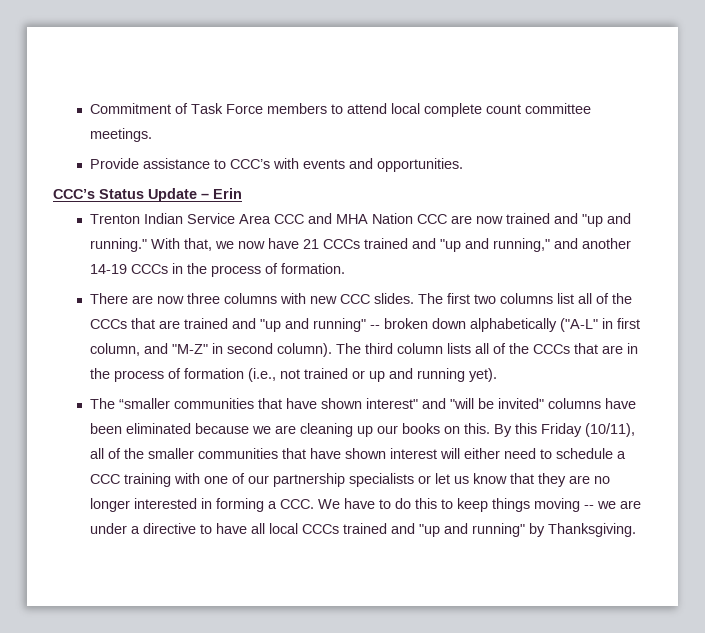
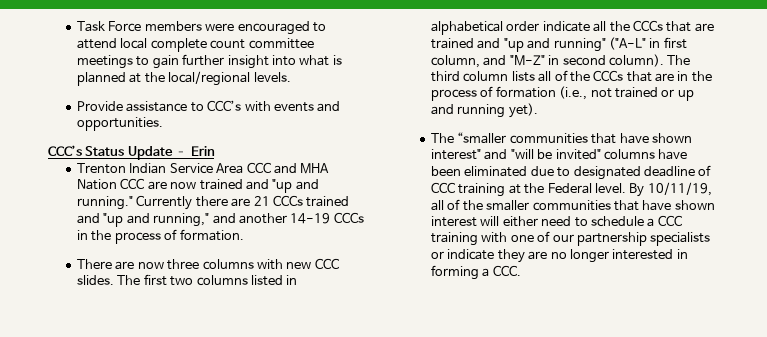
- Commitment of Task Force members to attend local complete count committee meetings.
+ Task Force members were encouraged to attend local complete count committee meetings to gain further insight into what is planned at the local/regional levels.
- With that, we now have 21 CCCs trained and "up and running," and another 14-19 CCCs in the process of formation.
+ Currently there are 21 CCCs trained and "up and running," and another 14-19 CCCs in the process of formation.
- The first two columns list all of the CCCs that are trained and "up and running" -- broken down alphabetically ("A-L" in first column, and "M-Z" in second column).
+ The first two columns listed in alphabetical order indicate all the CCCs that are trained and "up and running" ("A-L" in first column, and "M-Z" in second column).
- The “smaller communities that have shown interest" and "will be invited" columns have been eliminated because we are cleaning up our books on this. By this Friday (10/11), all of the smaller communities that have shown interest will either need to schedule a CCC training with one of our partnership specialists or let us know that they are no longer interested in forming a CCC. We have to do this to keep things moving -- we are under a directive to have all local CCCs trained and "up and running" by Thanksgiving.
+ The “smaller communities that have shown interest" and "will be invited" columns have been eliminated due to designated deadline of CCC training at the Federal level. By 10/11/19, all of the smaller communities that have shown interest will either need to schedule a CCC training with one of our partnership specialists or indicate they are no longer interested in forming a CCC.

